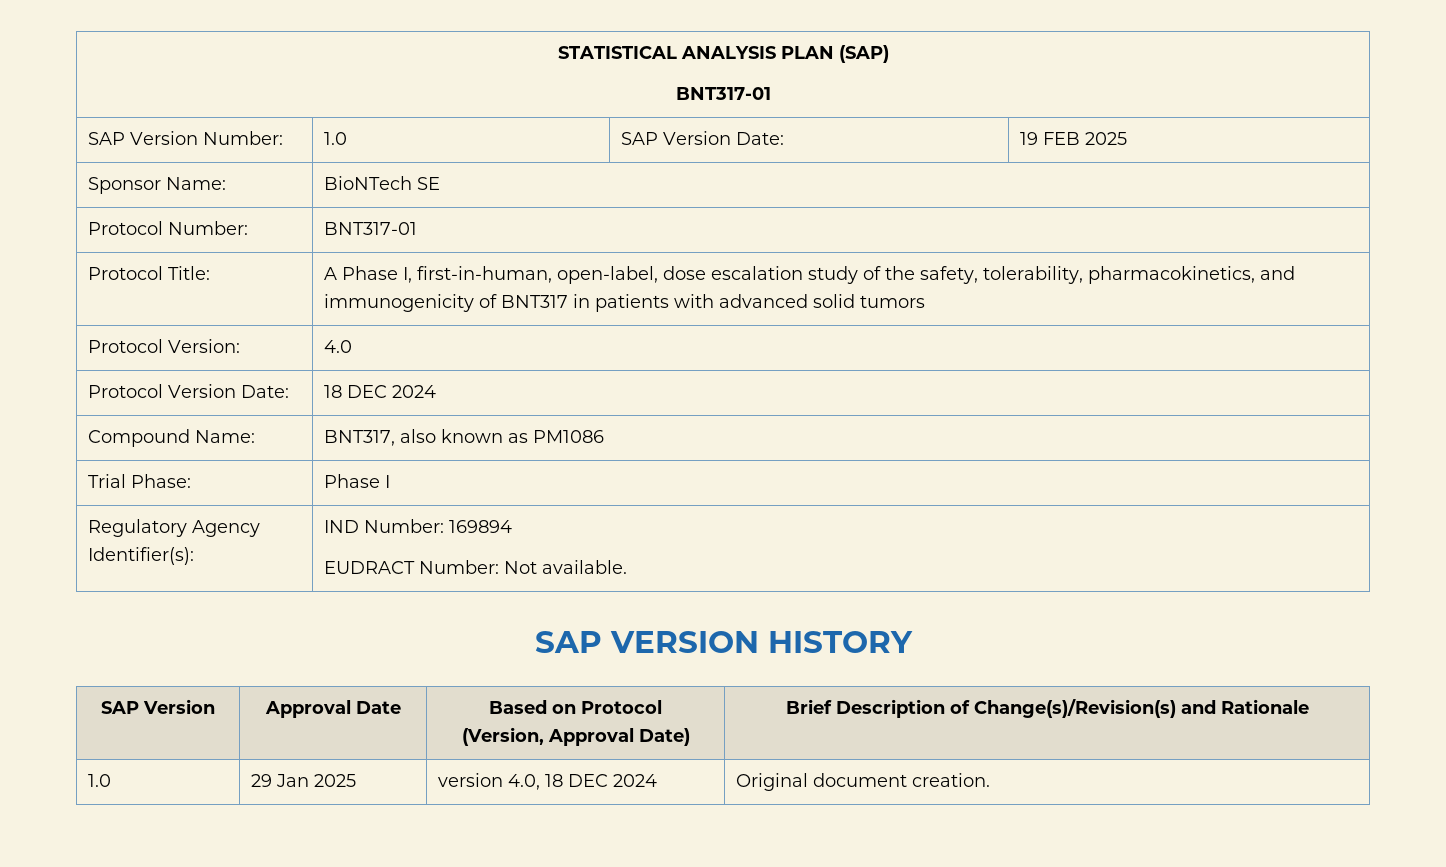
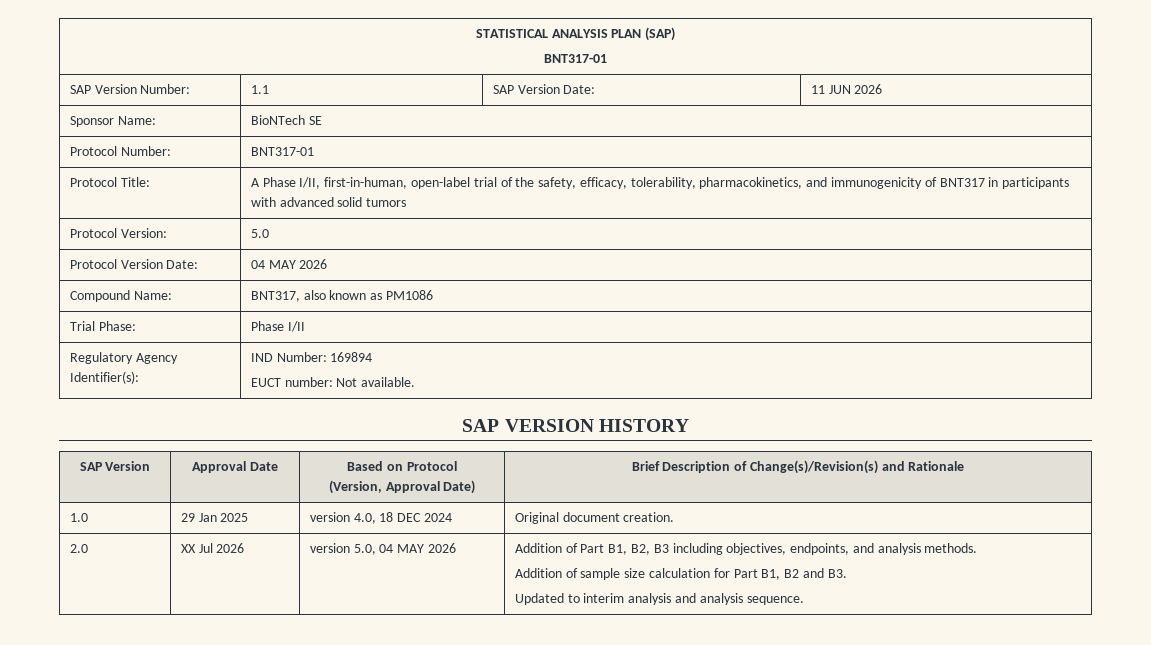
- SAP Version Number: | 1.0 | SAP Version Date: | 19 FEB 2025
+ SAP Version Number: | 1.1 | SAP Version Date: | 11 JUN 2026
- Protocol Title: | A Phase I, first-in-human, open-label, dose escalation study of the safety, tolerability, pharmacokinetics, and immunogenicity of BNT317 in patients with advanced solid tumors
+ Protocol Title: | A Phase I/II, first-in-human, open-label trial of the safety, efficacy, tolerability, pharmacokinetics, and immunogenicity of BNT317 in participants with advanced solid tumors
- Protocol Version: | 4.0
+ Protocol Version: | 5.0
- Protocol Version Date: | 18 DEC 2024
+ Protocol Version Date: | 04 MAY 2026
- Trial Phase: | Phase I
+ Trial Phase: | Phase I/II
  Regulatory Agency Identifier(s): | IND Number: 169894
- EUDRACT Number: Not available.
+ EUCT number: Not available.
+ 2.0 | XX Jul 2026 | version 5.0, 04 MAY 2026 | Addition of Part B1, B2, B3 including objectives, endpoints, and analysis methods.
+ Addition of sample size calculation for Part B1, B2 and B3.
+ Updated to interim analysis and analysis sequence.

